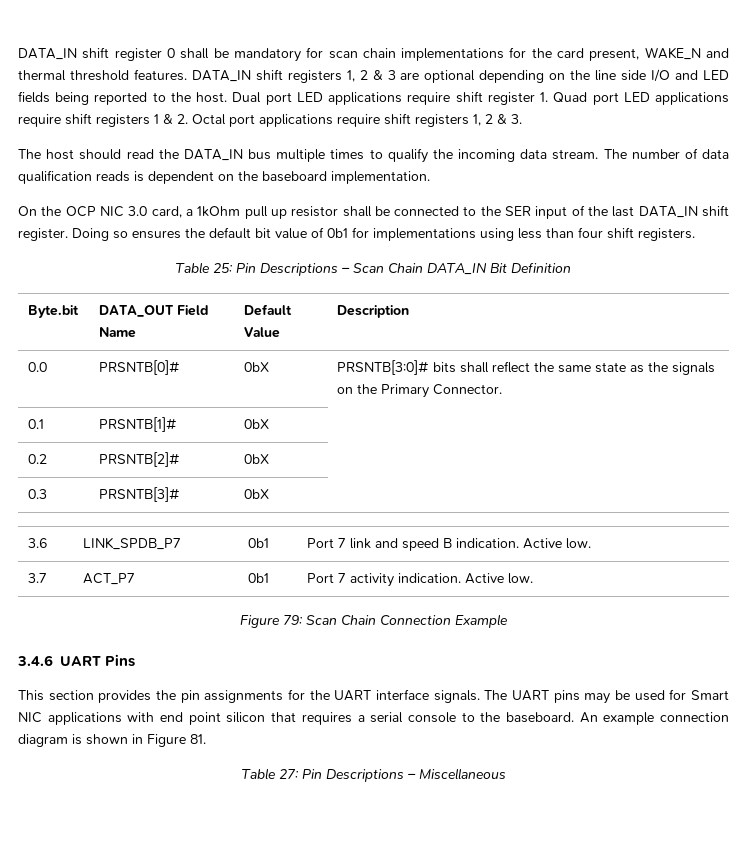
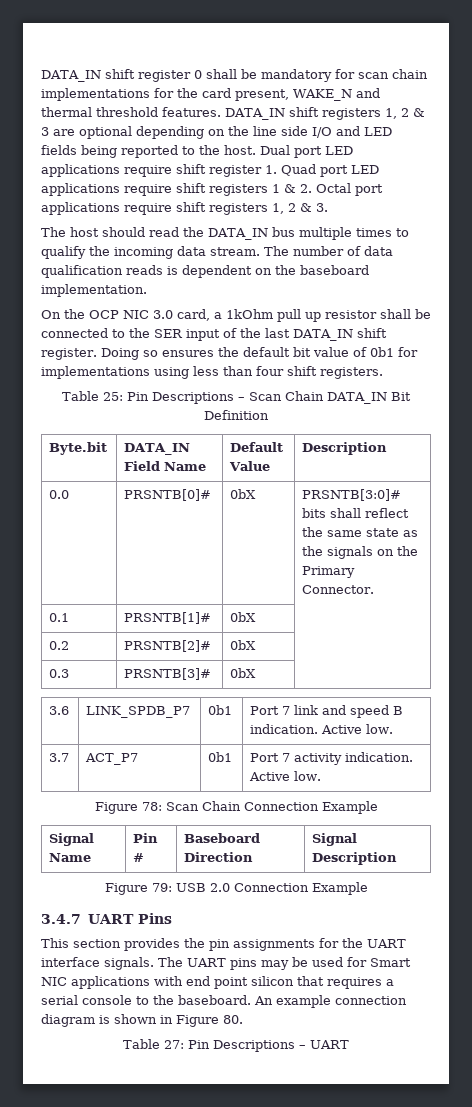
- Byte.bit | DATA_OUT Field Name | Default Value | Description
+ Byte.bit | DATA_IN Field Name | Default Value | Description
- Figure 79: Scan Chain Connection Example
+ Figure 78: Scan Chain Connection Example
- 3.4.6 UART Pins
+ Signal Name | Pin # | Baseboard Direction | Signal Description
+ Figure 79: USB 2.0 Connection Example
+ 3.4.7 UART Pins
- An example connection diagram is shown in Figure 81.
+ An example connection diagram is shown in Figure 80.
- Table 27: Pin Descriptions – Miscellaneous
+ Table 27: Pin Descriptions – UART

